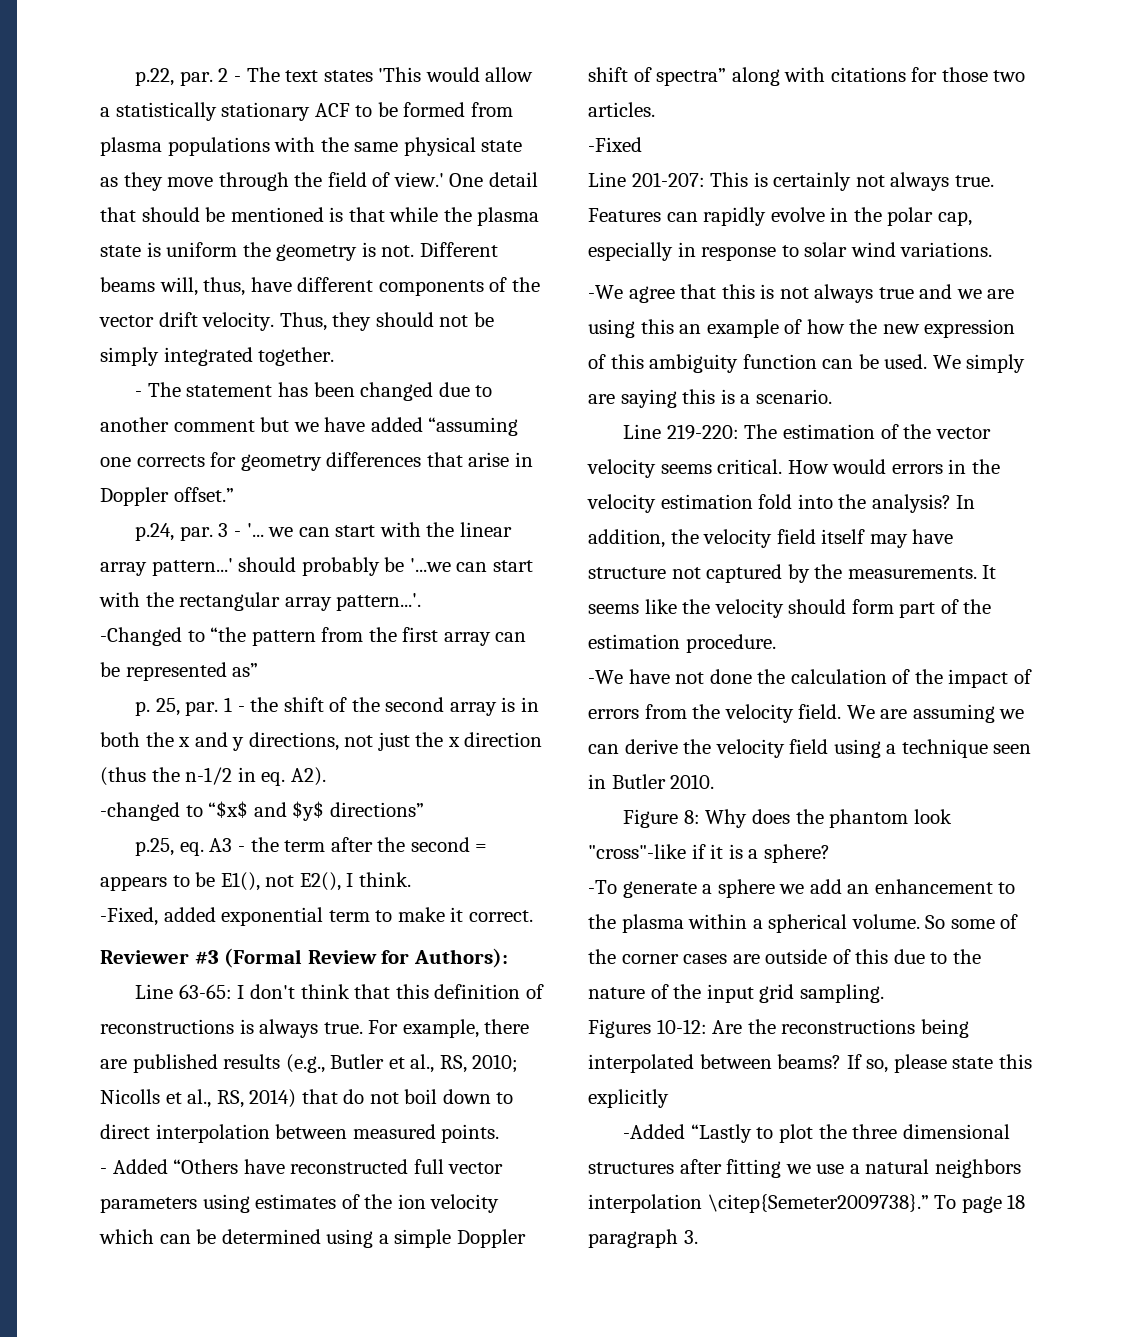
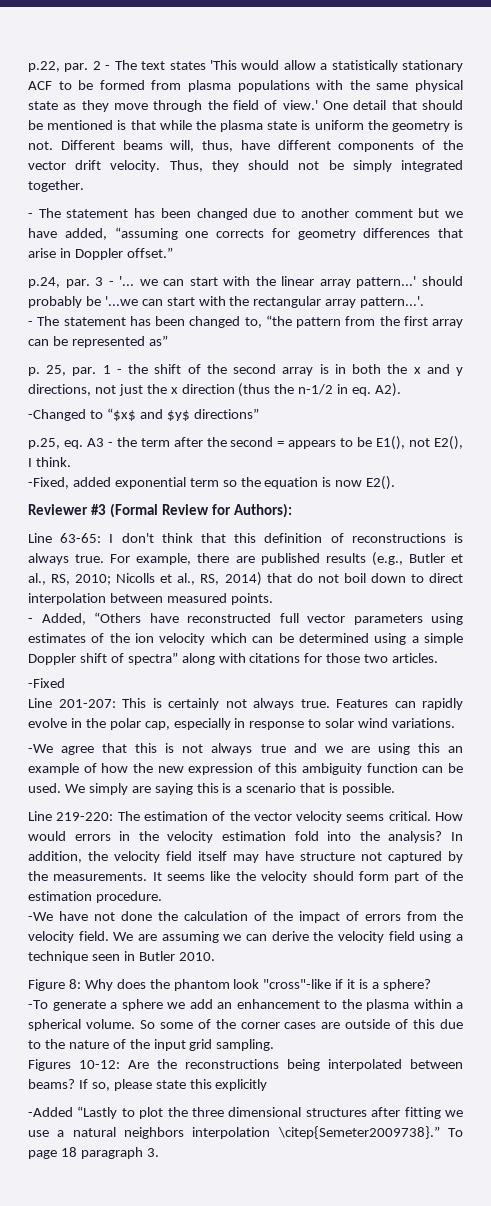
- - The statement has been changed due to another comment but we have added “assuming one corrects for geometry differences that arise in Doppler offset.”
+ - The statement has been changed due to another comment but we have added, “assuming one corrects for geometry differences that arise in Doppler offset.”
- -Changed to “the pattern from the first array can be represented as”
+ - The statement has been changed to, “the pattern from the first array can be represented as”
- -changed to “$x$ and $y$ directions”
+ -Changed to “$x$ and $y$ directions”
- -Fixed, added exponential term to make it correct.
+ -Fixed, added exponential term so the equation is now E2().
- - Added “Others have reconstructed full vector parameters using estimates of the ion velocity which can be determined using a simple Doppler shift of spectra” along with citations for those two articles.
+ - Added, “Others have reconstructed full vector parameters using estimates of the ion velocity which can be determined using a simple Doppler shift of spectra” along with citations for those two articles.
- We simply are saying this is a scenario.
+ We simply are saying this is a scenario that is possible.

